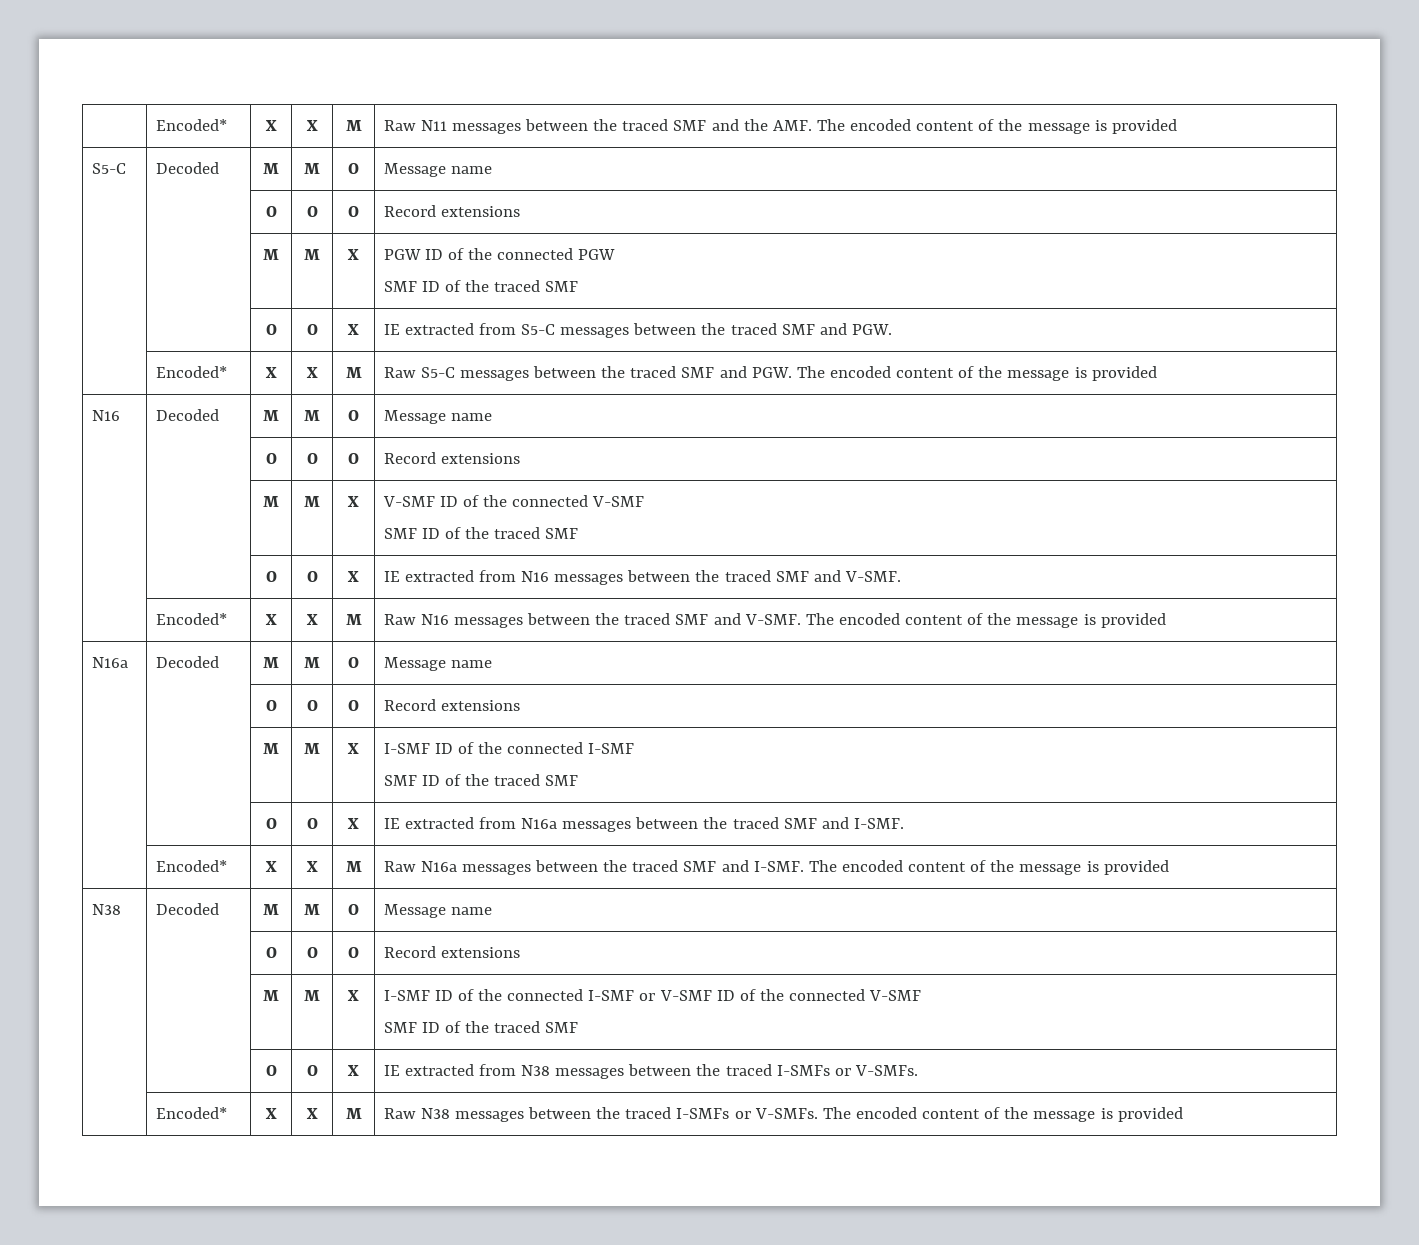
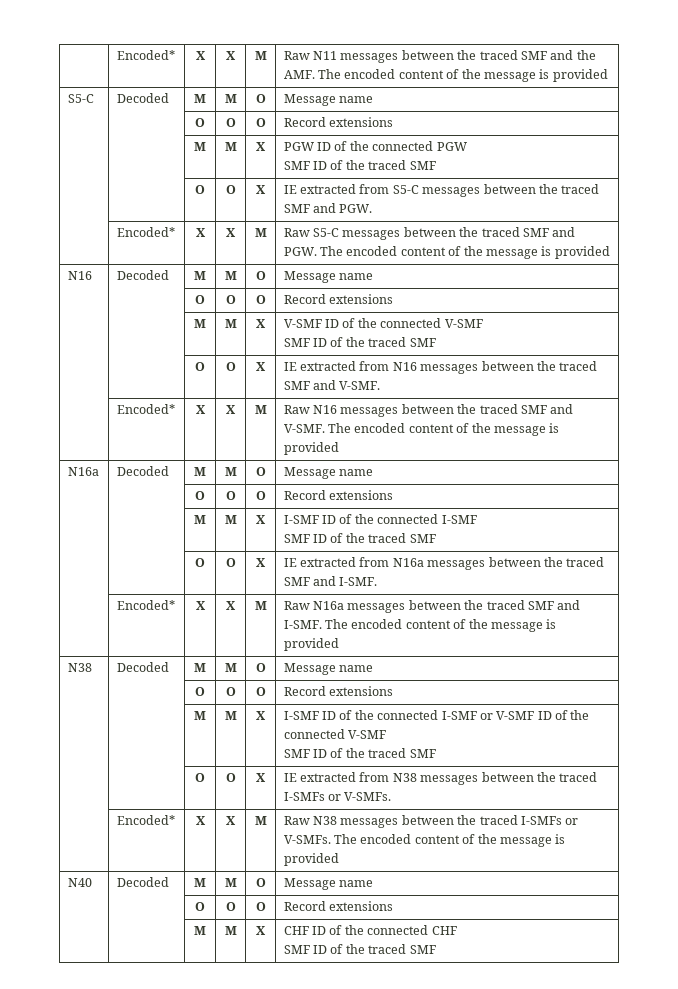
+ N40 | Decoded | M | M | O | Message name
+ | | O | O | O | Record extensions
+ | | M | M | X | CHF ID of the connected CHF
+ SMF ID of the traced SMF

